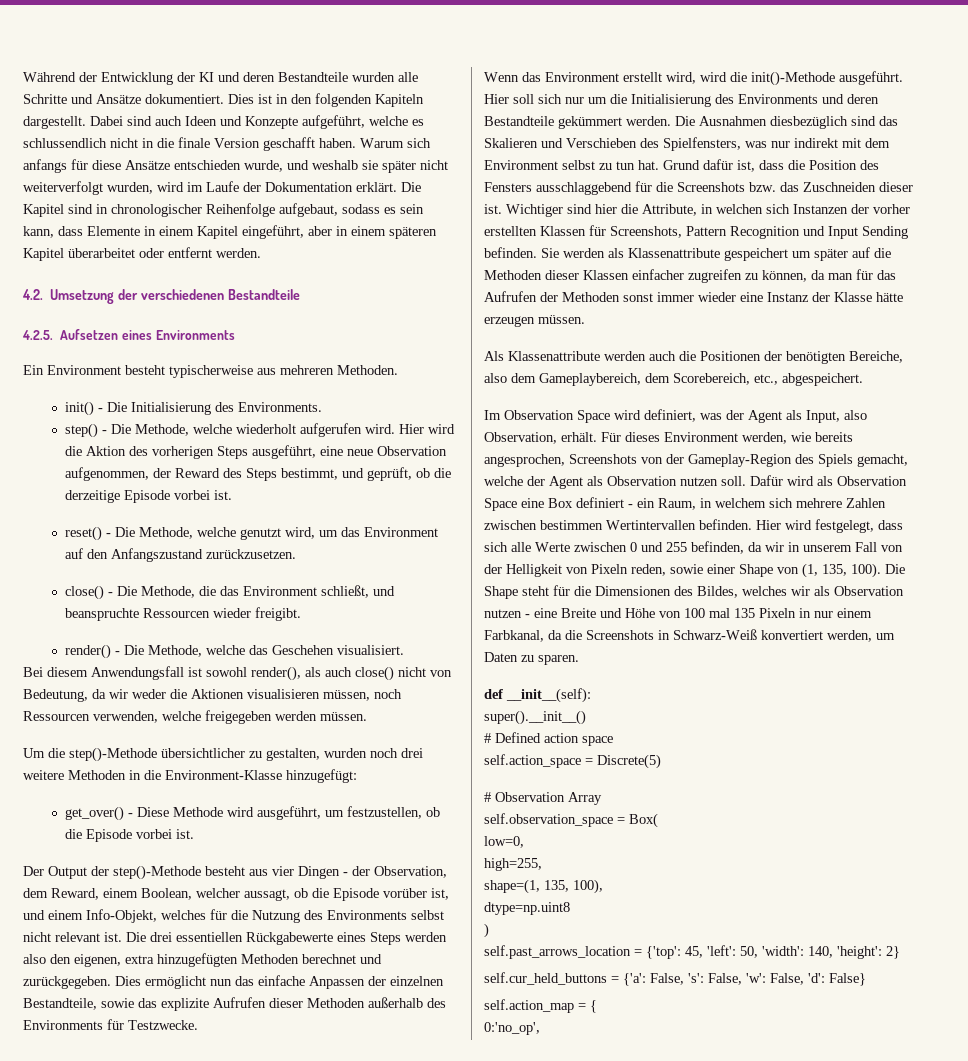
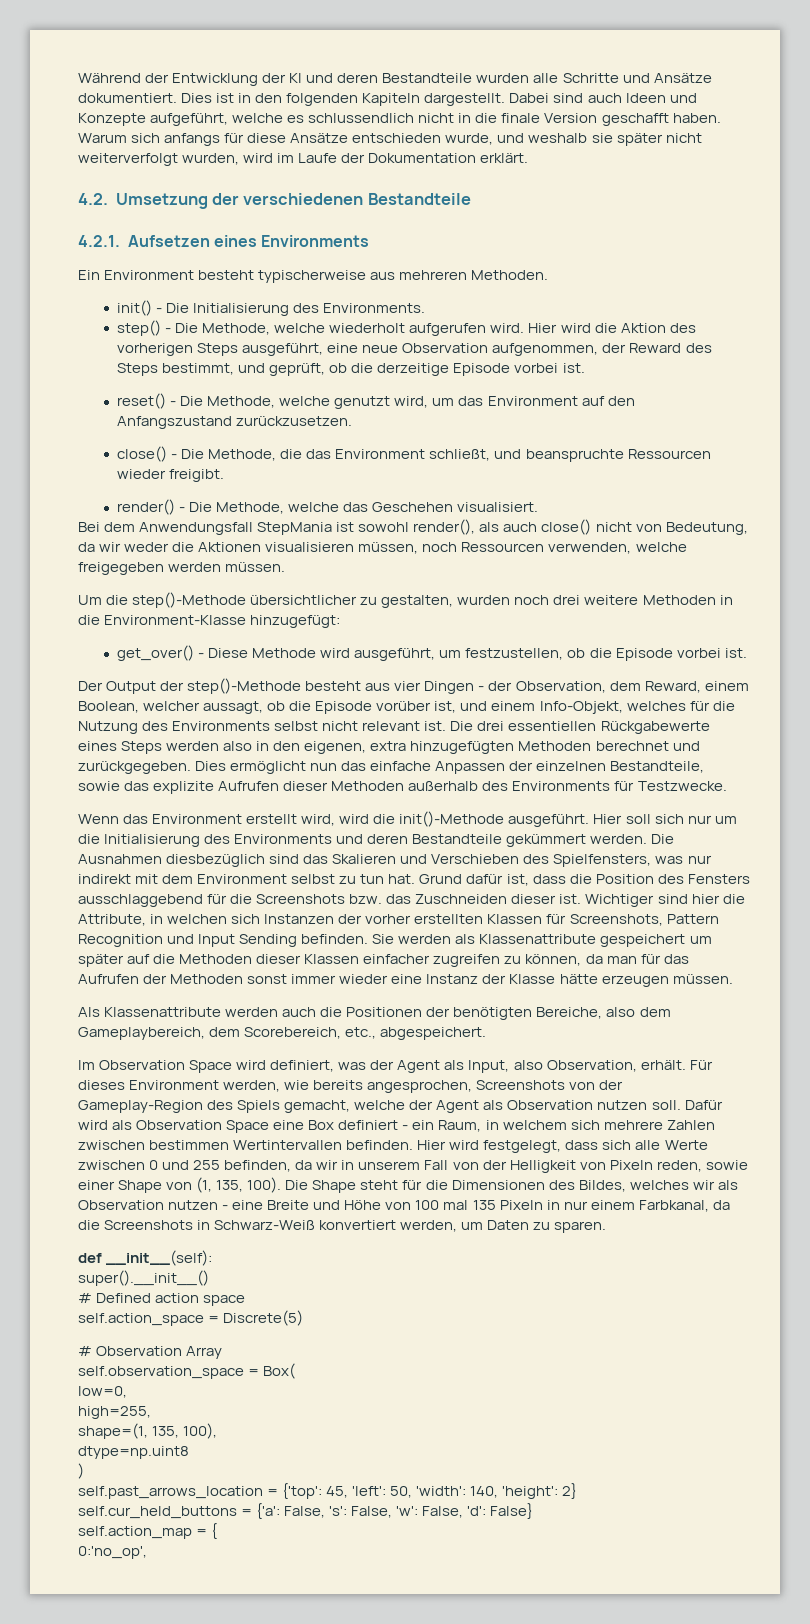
- Die Kapitel sind in chronologischer Reihenfolge aufgebaut, sodass es sein kann, dass Elemente in einem Kapitel eingeführt, aber in einem späteren Kapitel überarbeitet oder entfernt werden.
- 4.2.5. Aufsetzen eines Environments
+ 4.2.1. Aufsetzen eines Environments
- Bei diesem Anwendungsfall ist sowohl render(), als auch close() nicht von Bedeutung, da wir weder die Aktionen visualisieren müssen, noch Ressourcen verwenden, welche freigegeben werden müssen.
+ Bei dem Anwendungsfall StepMania ist sowohl render(), als auch close() nicht von Bedeutung, da wir weder die Aktionen visualisieren müssen, noch Ressourcen verwenden, welche freigegeben werden müssen.
- Die drei essentiellen Rückgabewerte eines Steps werden also den eigenen, extra hinzugefügten Methoden berechnet und zurückgegeben.
+ Die drei essentiellen Rückgabewerte eines Steps werden also in den eigenen, extra hinzugefügten Methoden berechnet und zurückgegeben.

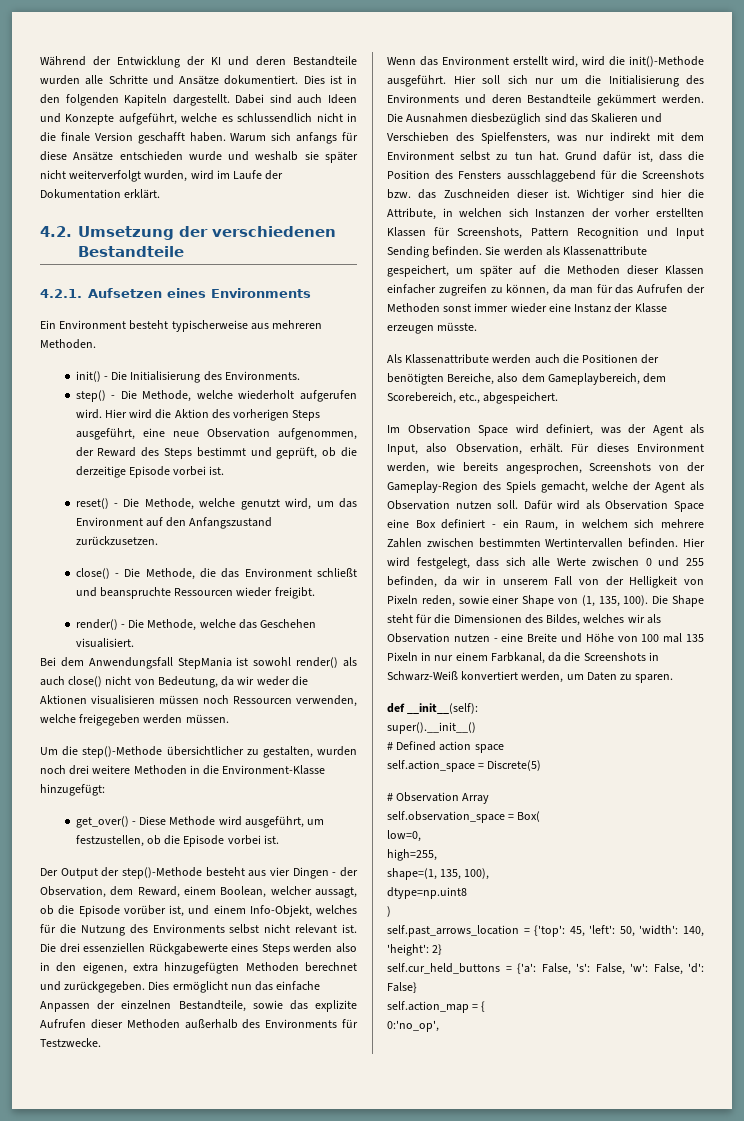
- Warum sich anfangs für diese Ansätze entschieden wurde, und weshalb sie später nicht weiterverfolgt wurden, wird im Laufe der Dokumentation erklärt.
+ Warum sich anfangs für diese Ansätze entschieden wurde und weshalb sie später nicht weiterverfolgt wurden, wird im Laufe der Dokumentation erklärt.
- Hier wird die Aktion des vorherigen Steps ausgeführt, eine neue Observation aufgenommen, der Reward des Steps bestimmt, und geprüft, ob die derzeitige Episode vorbei ist.
+ Hier wird die Aktion des vorherigen Steps ausgeführt, eine neue Observation aufgenommen, der Reward des Steps bestimmt und geprüft, ob die derzeitige Episode vorbei ist.
- close() - Die Methode, die das Environment schließt, und beanspruchte Ressourcen wieder freigibt.
+ close() - Die Methode, die das Environment schließt und beanspruchte Ressourcen wieder freigibt.
- Bei dem Anwendungsfall StepMania ist sowohl render(), als auch close() nicht von Bedeutung, da wir weder die Aktionen visualisieren müssen, noch Ressourcen verwenden, welche freigegeben werden müssen.
+ Bei dem Anwendungsfall StepMania ist sowohl render() als auch close() nicht von Bedeutung, da wir weder die Aktionen visualisieren müssen noch Ressourcen verwenden, welche freigegeben werden müssen.
- Die drei essentiellen Rückgabewerte eines Steps werden also in den eigenen, extra hinzugefügten Methoden berechnet und zurückgegeben.
+ Die drei essenziellen Rückgabewerte eines Steps werden also in den eigenen, extra hinzugefügten Methoden berechnet und zurückgegeben.
- Sie werden als Klassenattribute gespeichert um später auf die Methoden dieser Klassen einfacher zugreifen zu können, da man für das Aufrufen der Methoden sonst immer wieder eine Instanz der Klasse hätte erzeugen müssen.
+ Sie werden als Klassenattribute gespeichert, um später auf die Methoden dieser Klassen einfacher zugreifen zu können, da man für das Aufrufen der Methoden sonst immer wieder eine Instanz der Klasse erzeugen müsste.
- Dafür wird als Observation Space eine Box definiert - ein Raum, in welchem sich mehrere Zahlen zwischen bestimmen Wertintervallen befinden.
+ Dafür wird als Observation Space eine Box definiert - ein Raum, in welchem sich mehrere Zahlen zwischen bestimmten Wertintervallen befinden.

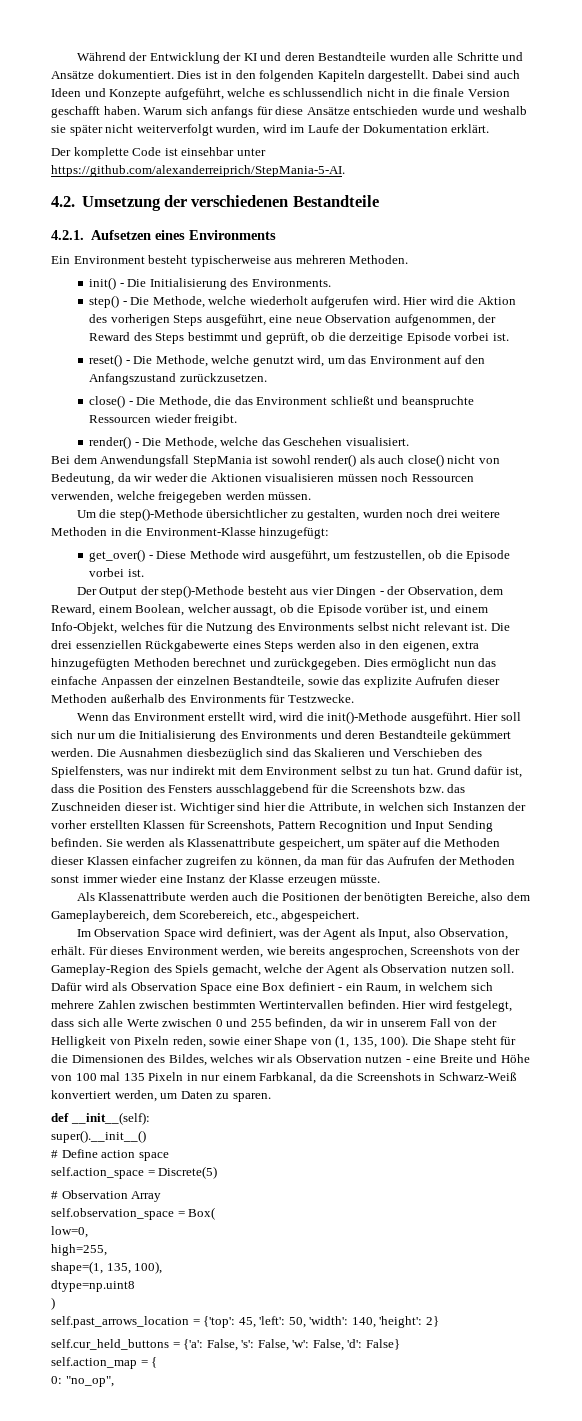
+ Der komplette Code ist einsehbar unter https://github.com/alexanderreiprich/StepMania-5-AI.
- # Defined action space
+ # Define action space
- 0:'no_op',
+ 0: "no_op",

